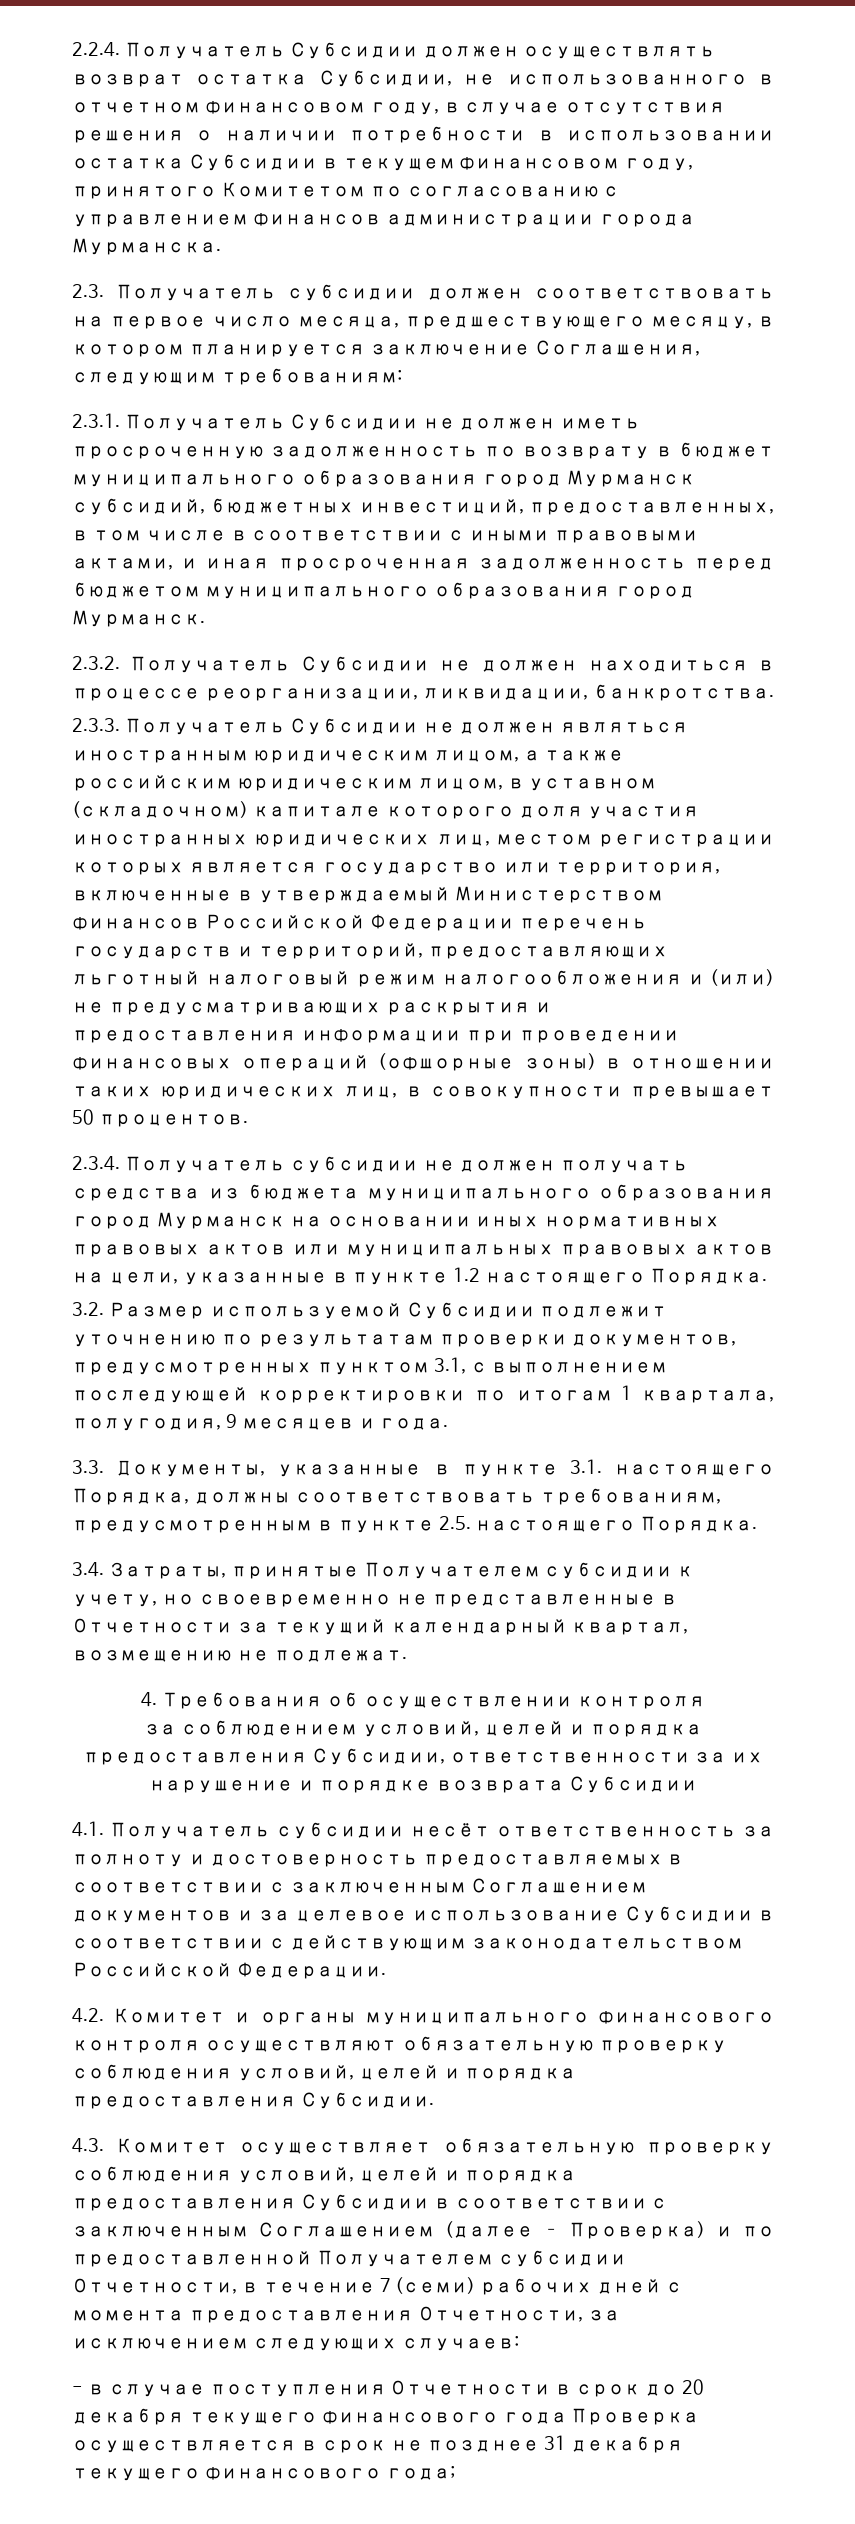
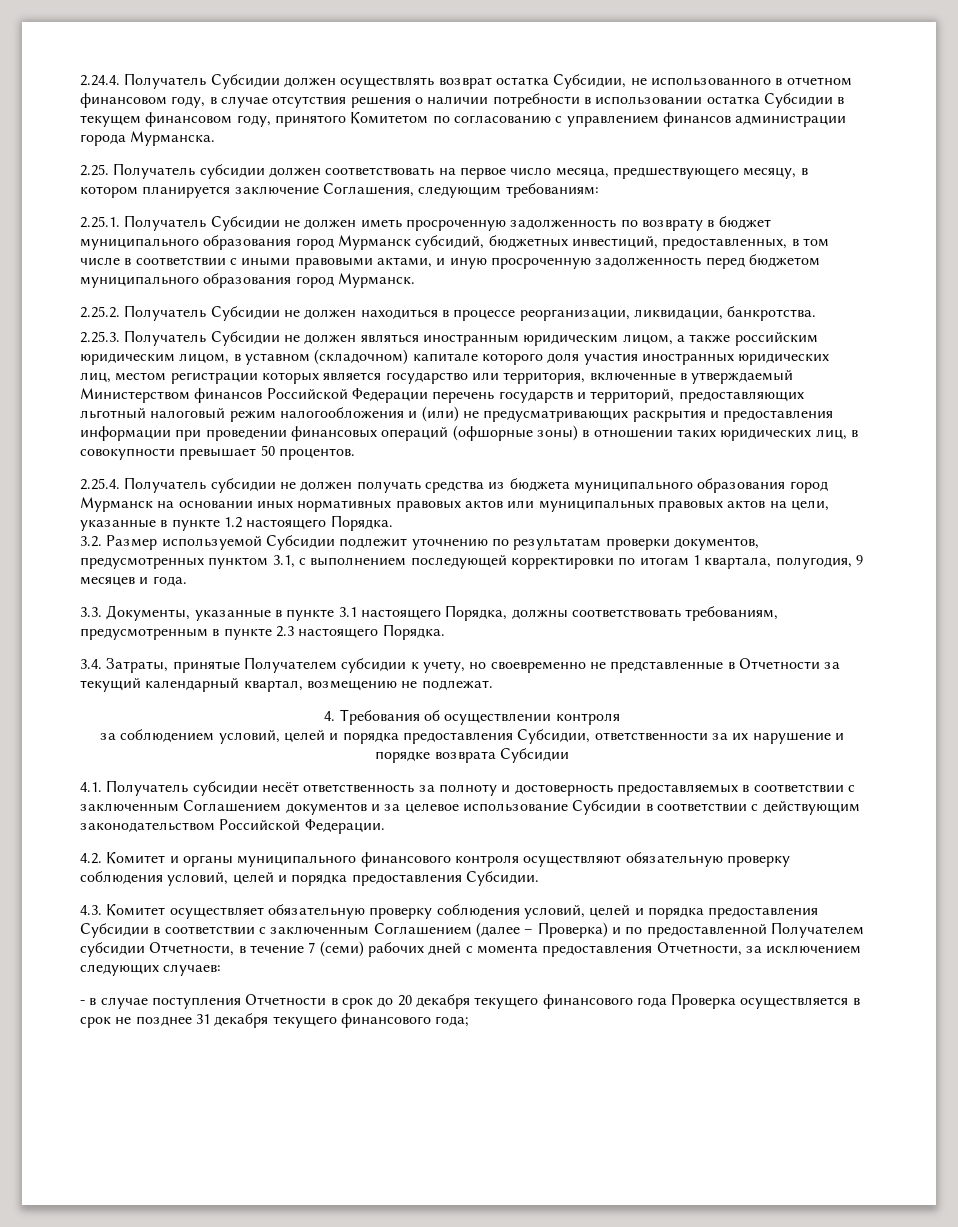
- 2.2.4. Получатель Субсидии должен осуществлять возврат остатка Субсидии, не использованного в отчетном финансовом году, в случае отсутствия решения о наличии потребности в использовании остатка Субсидии в текущем финансовом году, принятого Комитетом по согласованию с управлением финансов администрации города Мурманска.
+ 2.24.4. Получатель Субсидии должен осуществлять возврат остатка Субсидии, не использованного в отчетном финансовом году, в случае отсутствия решения о наличии потребности в использовании остатка Субсидии в текущем финансовом году, принятого Комитетом по согласованию с управлением финансов администрации города Мурманска.
- 2.3. Получатель субсидии должен соответствовать на первое число месяца, предшествующего месяцу, в котором планируется заключение Соглашения, следующим требованиям:
+ 2.25. Получатель субсидии должен соответствовать на первое число месяца, предшествующего месяцу, в котором планируется заключение Соглашения, следующим требованиям:
- 2.3.1. Получатель Субсидии не должен иметь просроченную задолженность по возврату в бюджет муниципального образования город Мурманск субсидий, бюджетных инвестиций, предоставленных, в том числе в соответствии с иными правовыми актами, и иная просроченная задолженность перед бюджетом муниципального образования город Мурманск.
+ 2.25.1. Получатель Субсидии не должен иметь просроченную задолженность по возврату в бюджет муниципального образования город Мурманск субсидий, бюджетных инвестиций, предоставленных, в том числе в соответствии с иными правовыми актами, и иную просроченную задолженность перед бюджетом муниципального образования город Мурманск.
- 2.3.2. Получатель Субсидии не должен находиться в процессе реорганизации, ликвидации, банкротства.
+ 2.25.2. Получатель Субсидии не должен находиться в процессе реорганизации, ликвидации, банкротства.
- 2.3.3. Получатель Субсидии не должен являться иностранным юридическим лицом, а также российским юридическим лицом, в уставном (складочном) капитале которого доля участия иностранных юридических лиц, местом регистрации которых является государство или территория, включенные в утверждаемый Министерством финансов Российской Федерации перечень государств и территорий, предоставляющих льготный налоговый режим налогообложения и (или) не предусматривающих раскрытия и предоставления информации при проведении финансовых операций (офшорные зоны) в отношении таких юридических лиц, в совокупности превышает 50 процентов.
+ 2.25.3. Получатель Субсидии не должен являться иностранным юридическим лицом, а также российским юридическим лицом, в уставном (складочном) капитале которого доля участия иностранных юридических лиц, местом регистрации которых является государство или территория, включенные в утверждаемый Министерством финансов Российской Федерации перечень государств и территорий, предоставляющих льготный налоговый режим налогообложения и (или) не предусматривающих раскрытия и предоставления информации при проведении финансовых операций (офшорные зоны) в отношении таких юридических лиц, в совокупности превышает 50 процентов.
- 2.3.4. Получатель субсидии не должен получать средства из бюджета муниципального образования город Мурманск на основании иных нормативных правовых актов или муниципальных правовых актов на цели, указанные в пункте 1.2 настоящего Порядка.
+ 2.25.4. Получатель субсидии не должен получать средства из бюджета муниципального образования город Мурманск на основании иных нормативных правовых актов или муниципальных правовых актов на цели, указанные в пункте 1.2 настоящего Порядка.
- 3.3. Документы, указанные в пункте 3.1. настоящего Порядка, должны соответствовать требованиям, предусмотренным в пункте 2.5. настоящего Порядка.
+ 3.3. Документы, указанные в пункте 3.1 настоящего Порядка, должны соответствовать требованиям, предусмотренным в пункте 2.3 настоящего Порядка.

